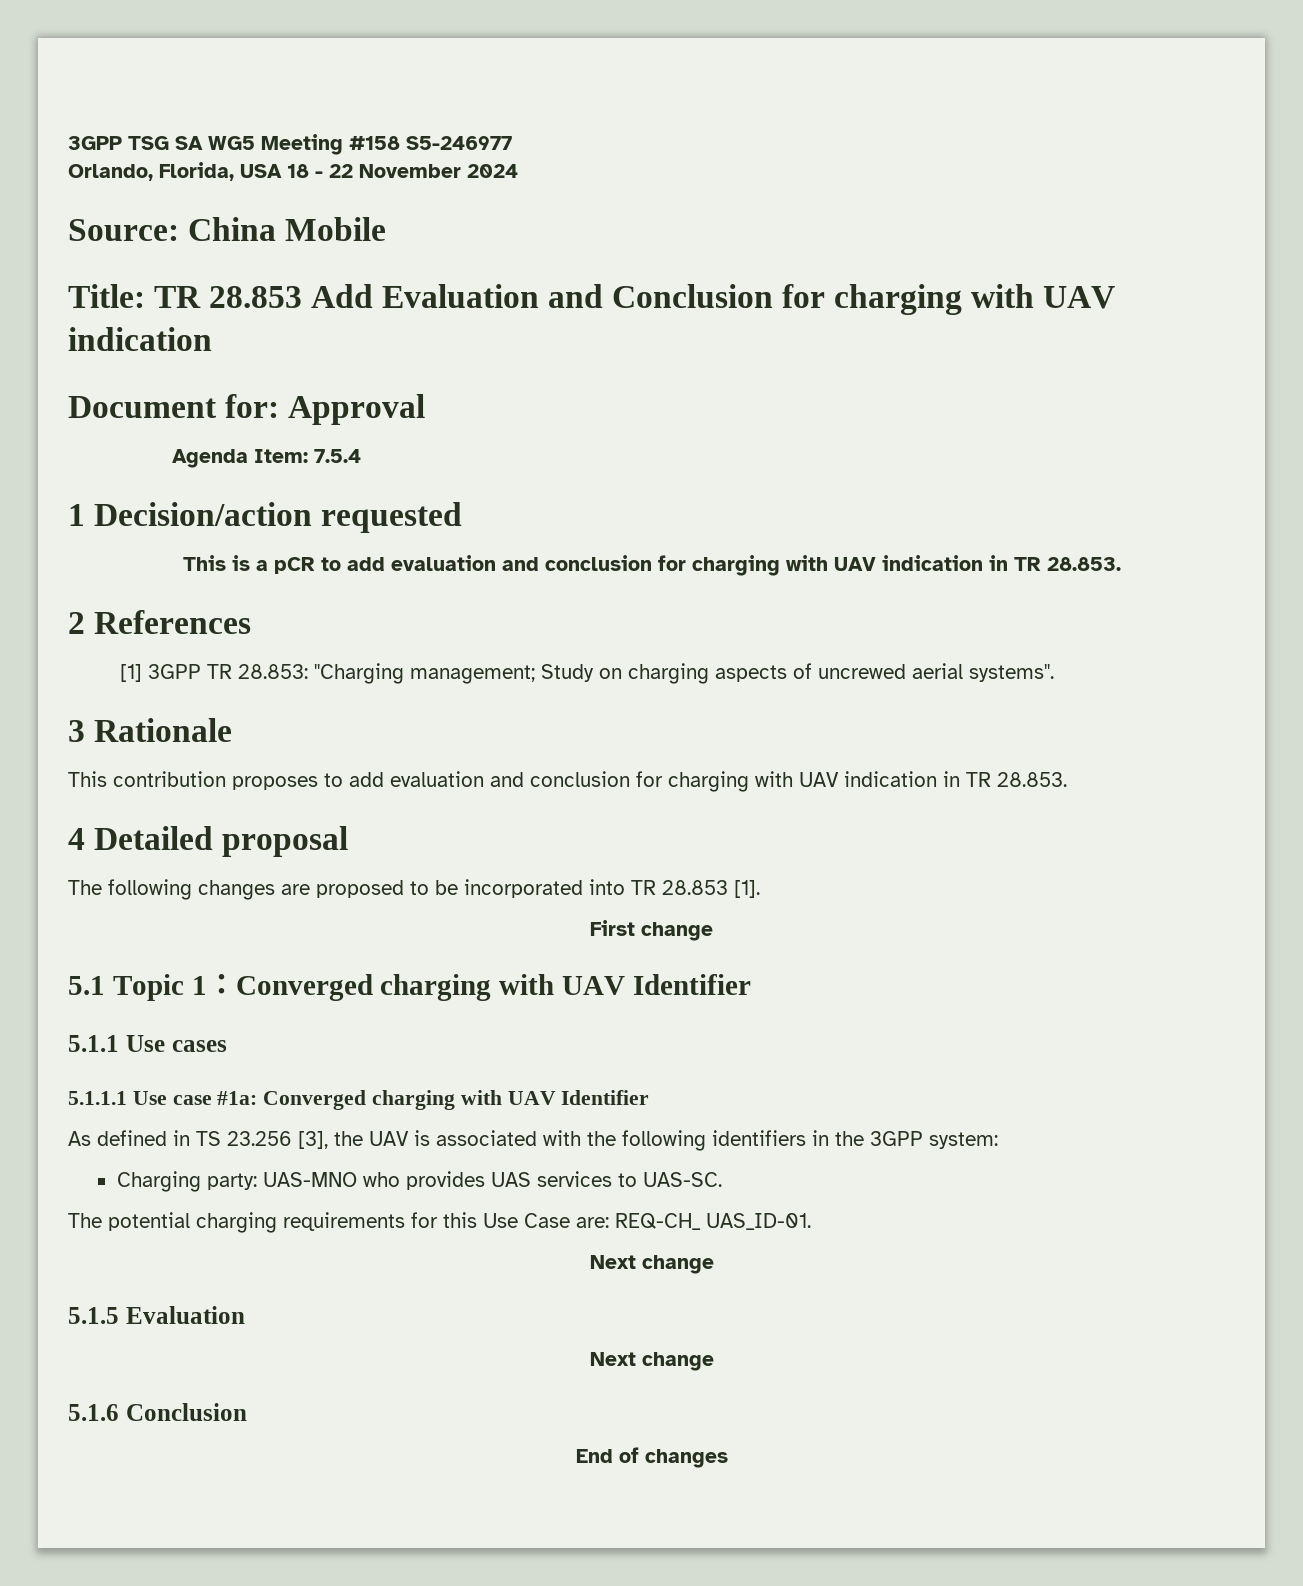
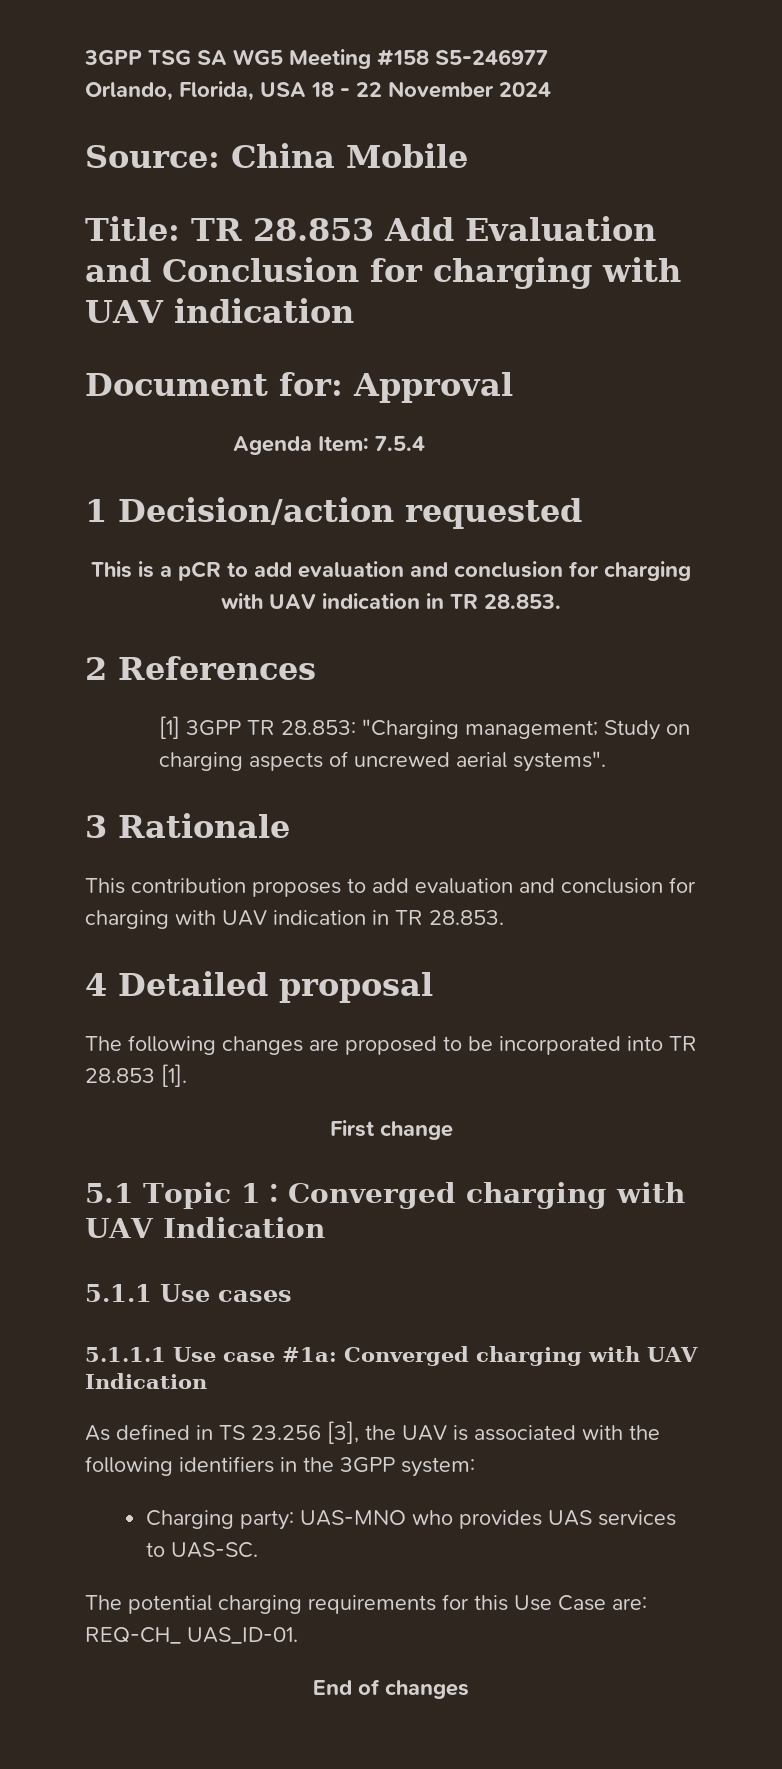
- 5.1 Topic 1：Converged charging with UAV Identifier
+ 5.1 Topic 1：Converged charging with UAV Indication
- 5.1.1.1 Use case #1a: Converged charging with UAV Identifier
+ 5.1.1.1 Use case #1a: Converged charging with UAV Indication
  The potential charging requirements for this Use Case are: REQ-CH_ UAS_ID-01.
- Next change
- 5.1.5 Evaluation
- Next change
- 5.1.6 Conclusion

